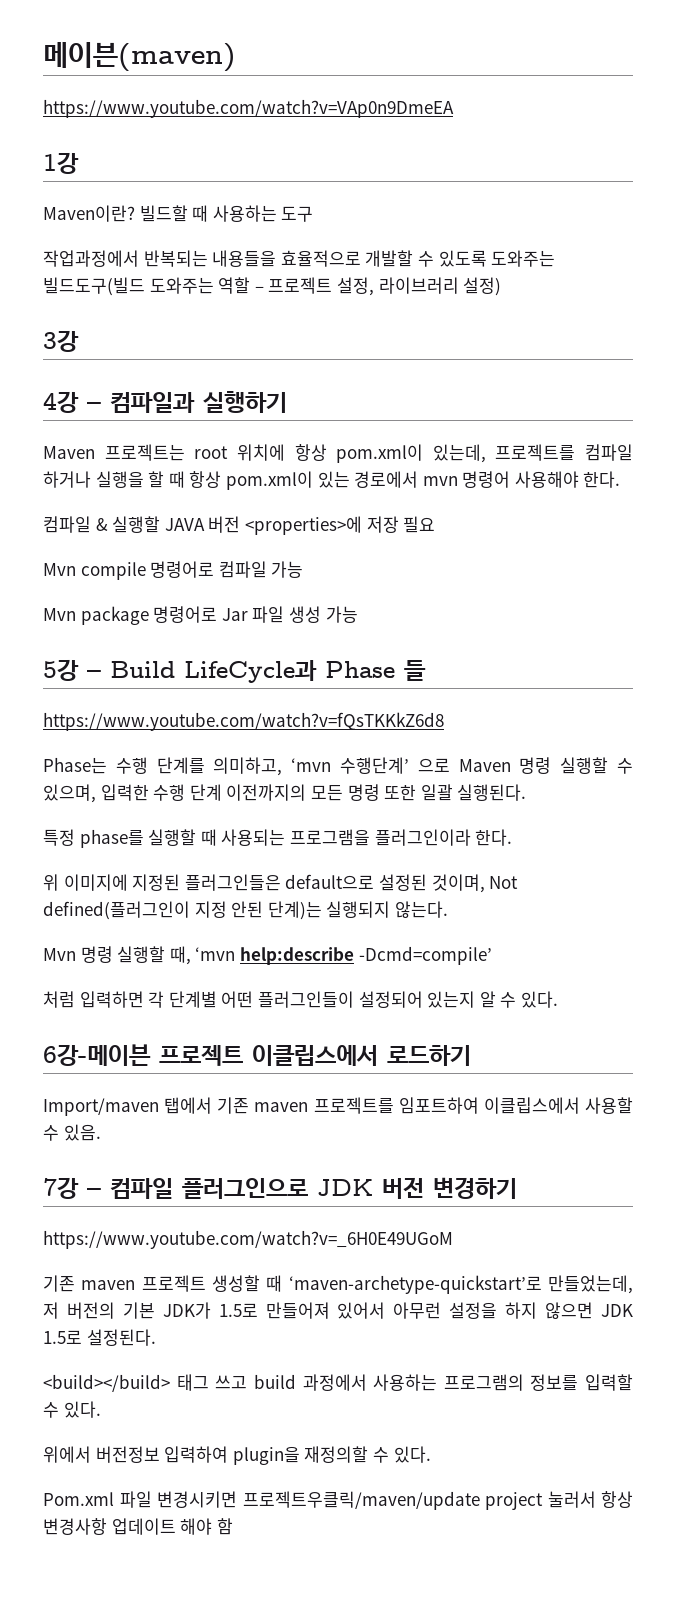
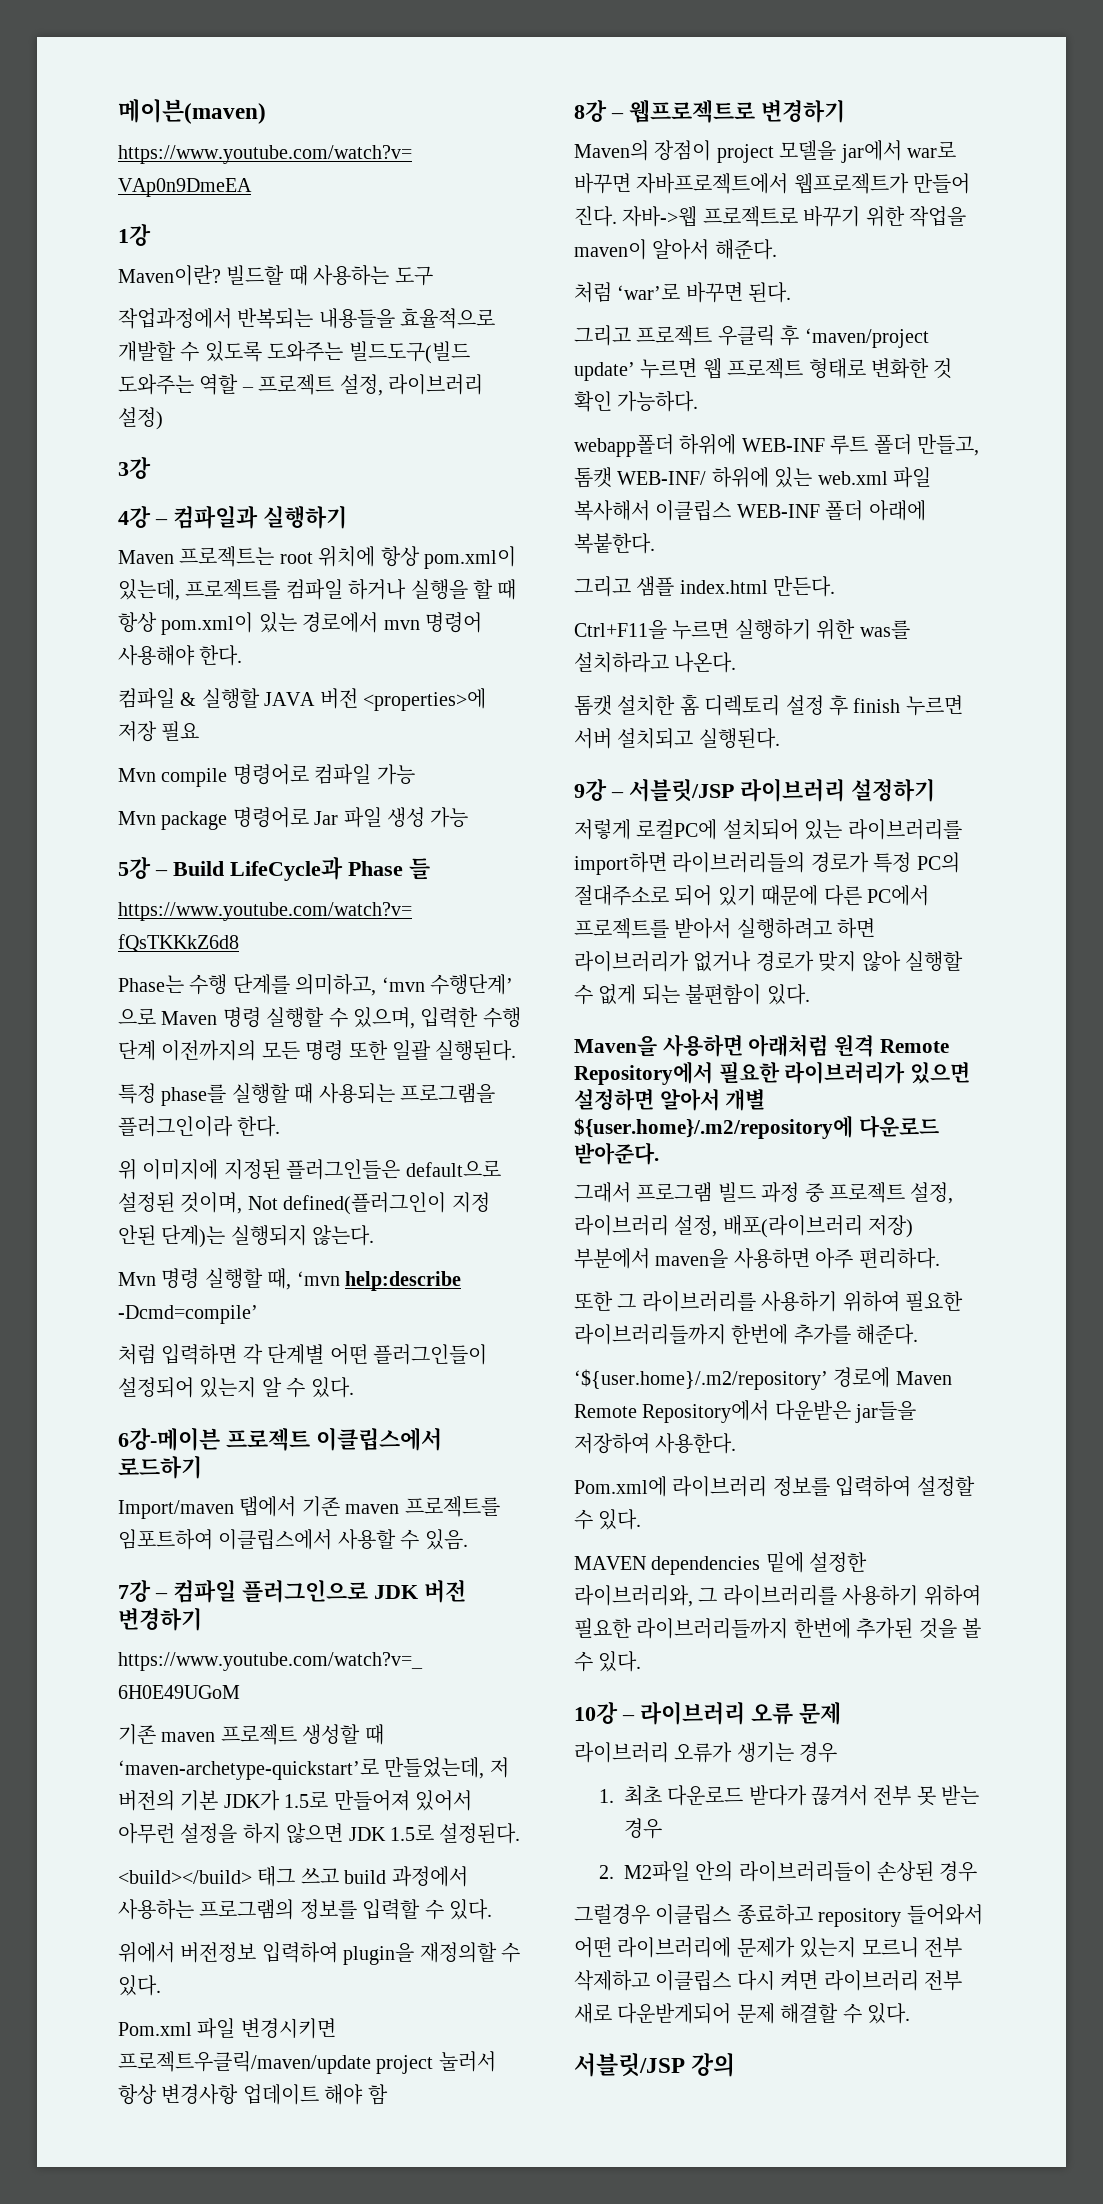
+ 8강 – 웹프로젝트로 변경하기
+ Maven의 장점이 project 모델을 jar에서 war로 바꾸면 자바프로젝트에서 웹프로젝트가 만들어 진다. 자바->웹 프로젝트로 바꾸기 위한 작업을 maven이 알아서 해준다.
+ 처럼 ‘war’로 바꾸면 된다.
+ 그리고 프로젝트 우클릭 후 ‘maven/project update’ 누르면 웹 프로젝트 형태로 변화한 것 확인 가능하다.
+ webapp폴더 하위에 WEB-INF 루트 폴더 만들고, 톰캣 WEB-INF/ 하위에 있는 web.xml 파일 복사해서 이클립스 WEB-INF 폴더 아래에 복붙한다.
+ 그리고 샘플 index.html 만든다.
+ Ctrl+F11을 누르면 실행하기 위한 was를 설치하라고 나온다.
+ 톰캣 설치한 홈 디렉토리 설정 후 finish 누르면 서버 설치되고 실행된다.
+ 9강 – 서블릿/JSP 라이브러리 설정하기
+ 저렇게 로컬PC에 설치되어 있는 라이브러리를 import하면 라이브러리들의 경로가 특정 PC의 절대주소로 되어 있기 때문에 다른 PC에서 프로젝트를 받아서 실행하려고 하면 라이브러리가 없거나 경로가 맞지 않아 실행할 수 없게 되는 불편함이 있다.
+ Maven을 사용하면 아래처럼 원격 Remote Repository에서 필요한 라이브러리가 있으면 설정하면 알아서 개별 ${user.home}/.m2/repository에 다운로드 받아준다.
+ 그래서 프로그램 빌드 과정 중 프로젝트 설정, 라이브러리 설정, 배포(라이브러리 저장) 부분에서 maven을 사용하면 아주 편리하다.
+ 또한 그 라이브러리를 사용하기 위하여 필요한 라이브러리들까지 한번에 추가를 해준다.
+ ‘${user.home}/.m2/repository’ 경로에 Maven Remote Repository에서 다운받은 jar들을 저장하여 사용한다.
+ Pom.xml에 라이브러리 정보를 입력하여 설정할 수 있다.
+ MAVEN dependencies 밑에 설정한 라이브러리와, 그 라이브러리를 사용하기 위하여 필요한 라이브러리들까지 한번에 추가된 것을 볼 수 있다.
+ 10강 – 라이브러리 오류 문제
+ 라이브러리 오류가 생기는 경우
+ 1. 최초 다운로드 받다가 끊겨서 전부 못 받는 경우
+ 2. M2파일 안의 라이브러리들이 손상된 경우
+ 그럴경우 이클립스 종료하고 repository 들어와서 어떤 라이브러리에 문제가 있는지 모르니 전부 삭제하고 이클립스 다시 켜면 라이브러리 전부 새로 다운받게되어 문제 해결할 수 있다.
+ 서블릿/JSP 강의

